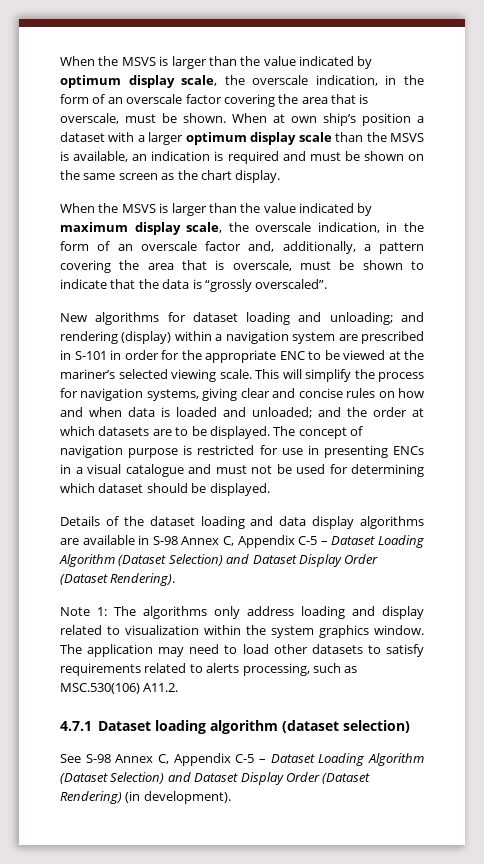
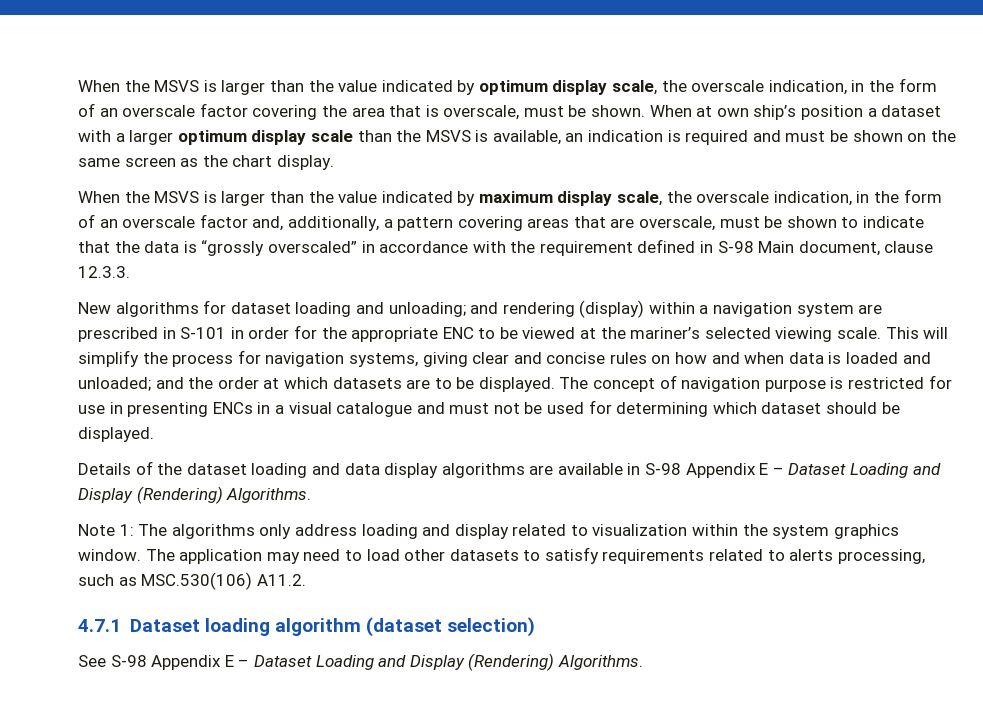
- When the MSVS is larger than the value indicated by maximum display scale, the overscale indication, in the form of an overscale factor and, additionally, a pattern covering the area that is overscale, must be shown to indicate that the data is “grossly overscaled”.
+ When the MSVS is larger than the value indicated by maximum display scale, the overscale indication, in the form of an overscale factor and, additionally, a pattern covering areas that are overscale, must be shown to indicate that the data is “grossly overscaled” in accordance with the requirement defined in S-98 Main document, clause 12.3.3.
- Details of the dataset loading and data display algorithms are available in S-98 Annex C, Appendix C-5 – Dataset Loading Algorithm (Dataset Selection) and Dataset Display Order (Dataset Rendering).
+ Details of the dataset loading and data display algorithms are available in S-98 Appendix E – Dataset Loading and Display (Rendering) Algorithms.
- See S-98 Annex C, Appendix C-5 – Dataset Loading Algorithm (Dataset Selection) and Dataset Display Order (Dataset Rendering) (in development).
+ See S-98 Appendix E – Dataset Loading and Display (Rendering) Algorithms.

